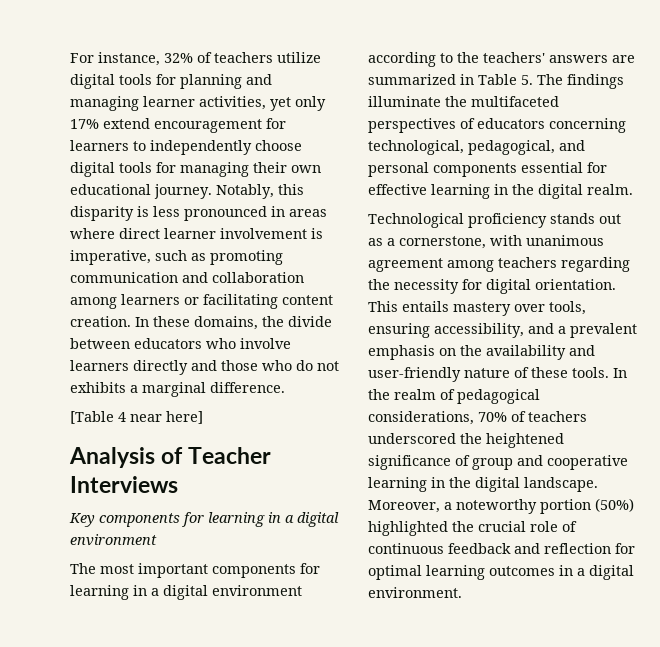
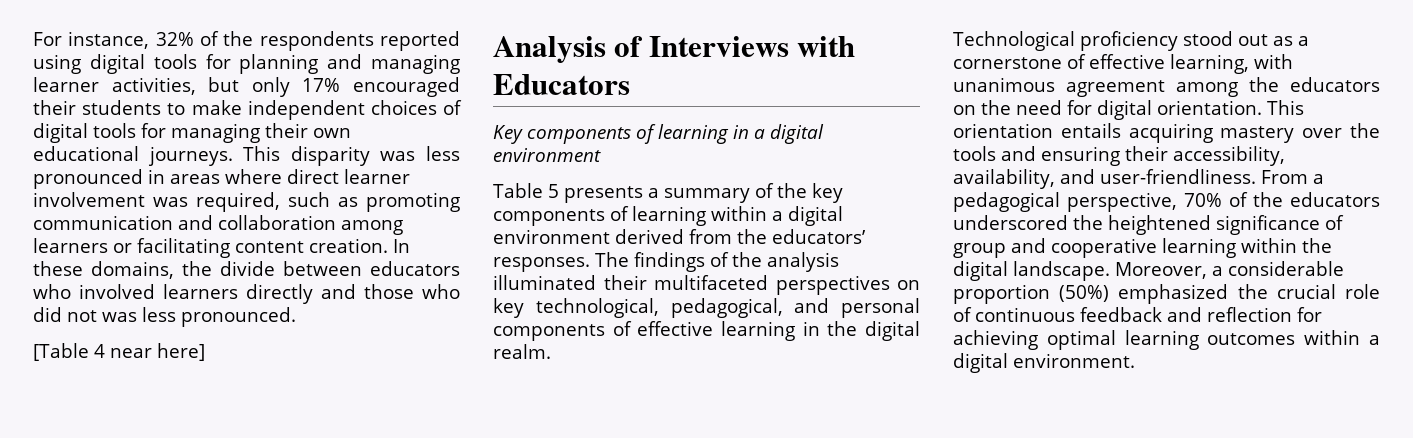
- For instance, 32% of teachers utilize digital tools for planning and managing learner activities, yet only 17% extend encouragement for learners to independently choose digital tools for managing their own educational journey. Notably, this disparity is less pronounced in areas where direct learner involvement is imperative, such as promoting communication and collaboration among learners or facilitating content creation.
+ For instance, 32% of the respondents reported using digital tools for planning and managing learner activities, but only 17% encouraged their students to make independent choices of digital tools for managing their own educational journeys. This disparity was less pronounced in areas where direct learner involvement was required, such as promoting communication and collaboration among learners or facilitating content creation.
- In these domains, the divide between educators who involve learners directly and those who do not exhibits a marginal difference.
+ In these domains, the divide between educators who involved learners directly and those who did not was less pronounced.
- Analysis of Teacher Interviews
+ Analysis of Interviews with Educators
- Key components for learning in a digital environment
+ Key components of learning in a digital environment
- The most important components for learning in a digital environment according to the teachers' answers are summarized in Table 5. The findings illuminate the multifaceted perspectives of educators concerning technological, pedagogical, and personal components essential for effective learning in the digital realm.
+ Table 5 presents a summary of the key components of learning within a digital environment derived from the educators’ responses. The findings of the analysis illuminated their multifaceted perspectives on key technological, pedagogical, and personal components of effective learning in the digital realm.
- Technological proficiency stands out as a cornerstone, with unanimous agreement among teachers regarding the necessity for digital orientation. This entails mastery over tools, ensuring accessibility, and a prevalent emphasis on the availability and user-friendly nature of these tools. In the realm of pedagogical considerations, 70% of teachers underscored the heightened significance of group and cooperative learning in the digital landscape.
+ Technological proficiency stood out as a cornerstone of effective learning, with unanimous agreement among the educators on the need for digital orientation. This orientation entails acquiring mastery over the tools and ensuring their accessibility, availability, and user-friendliness. From a pedagogical perspective, 70% of the educators underscored the heightened significance of group and cooperative learning within the digital landscape.
- Moreover, a noteworthy portion (50%) highlighted the crucial role of continuous feedback and reflection for optimal learning outcomes in a digital environment.
+ Moreover, a considerable proportion (50%) emphasized the crucial role of continuous feedback and reflection for achieving optimal learning outcomes within a digital environment.

